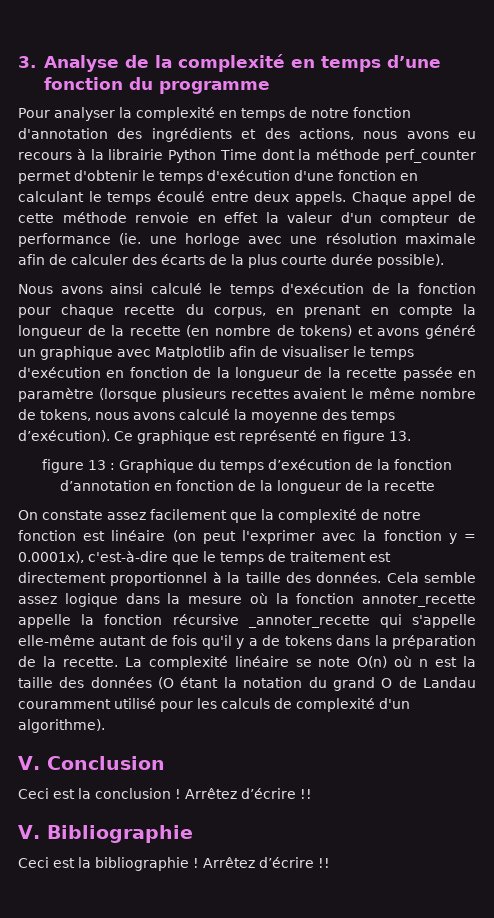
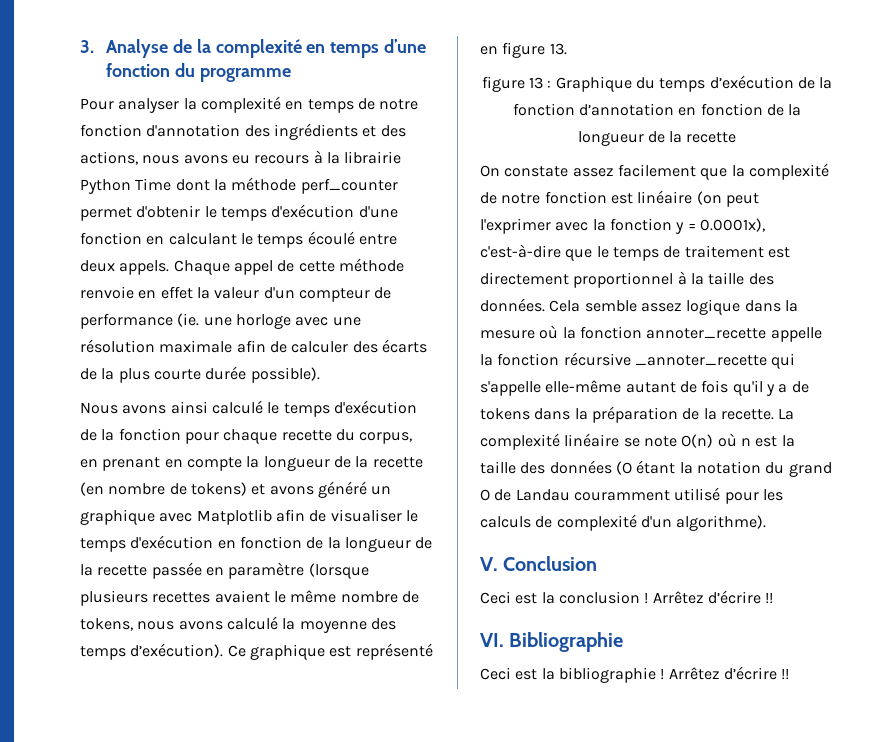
- V. Bibliographie
+ VI. Bibliographie

